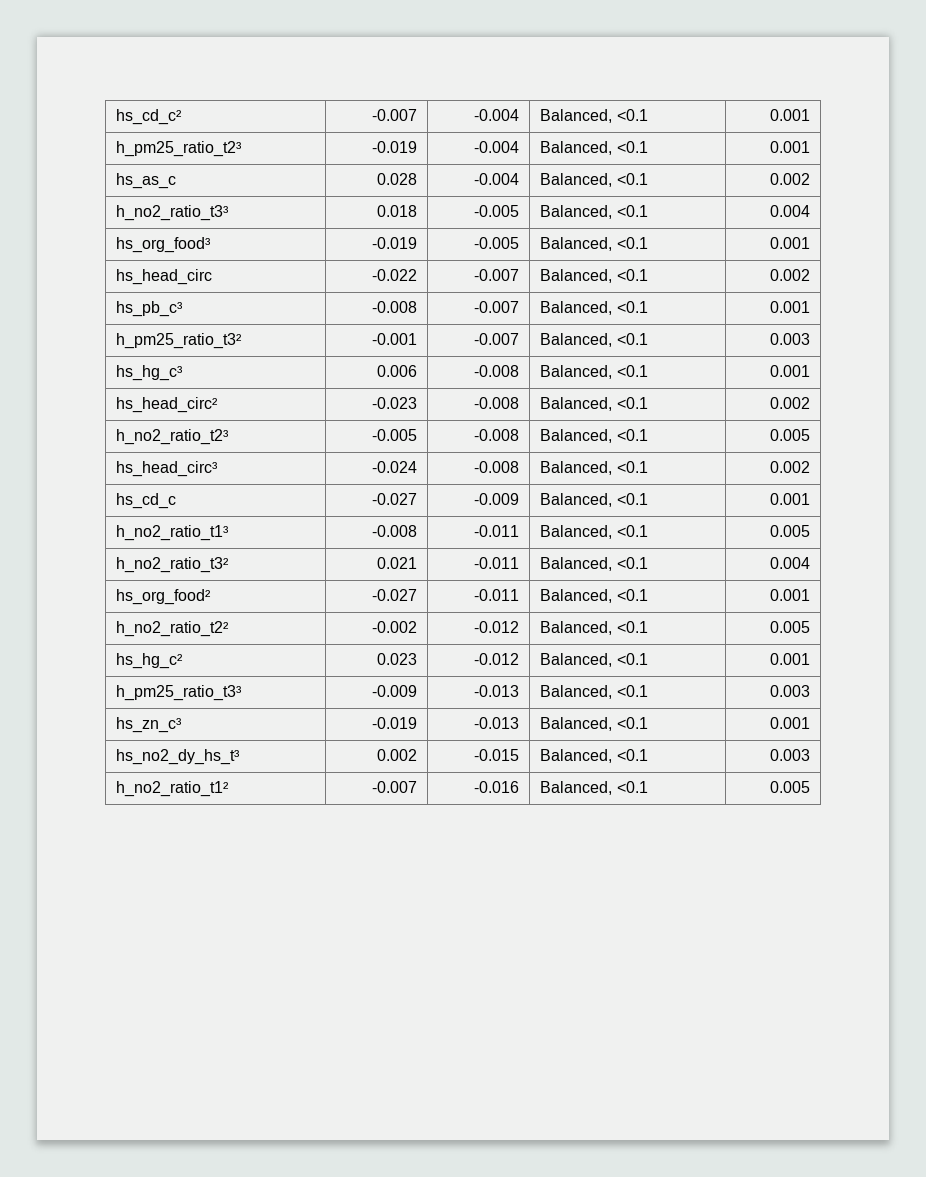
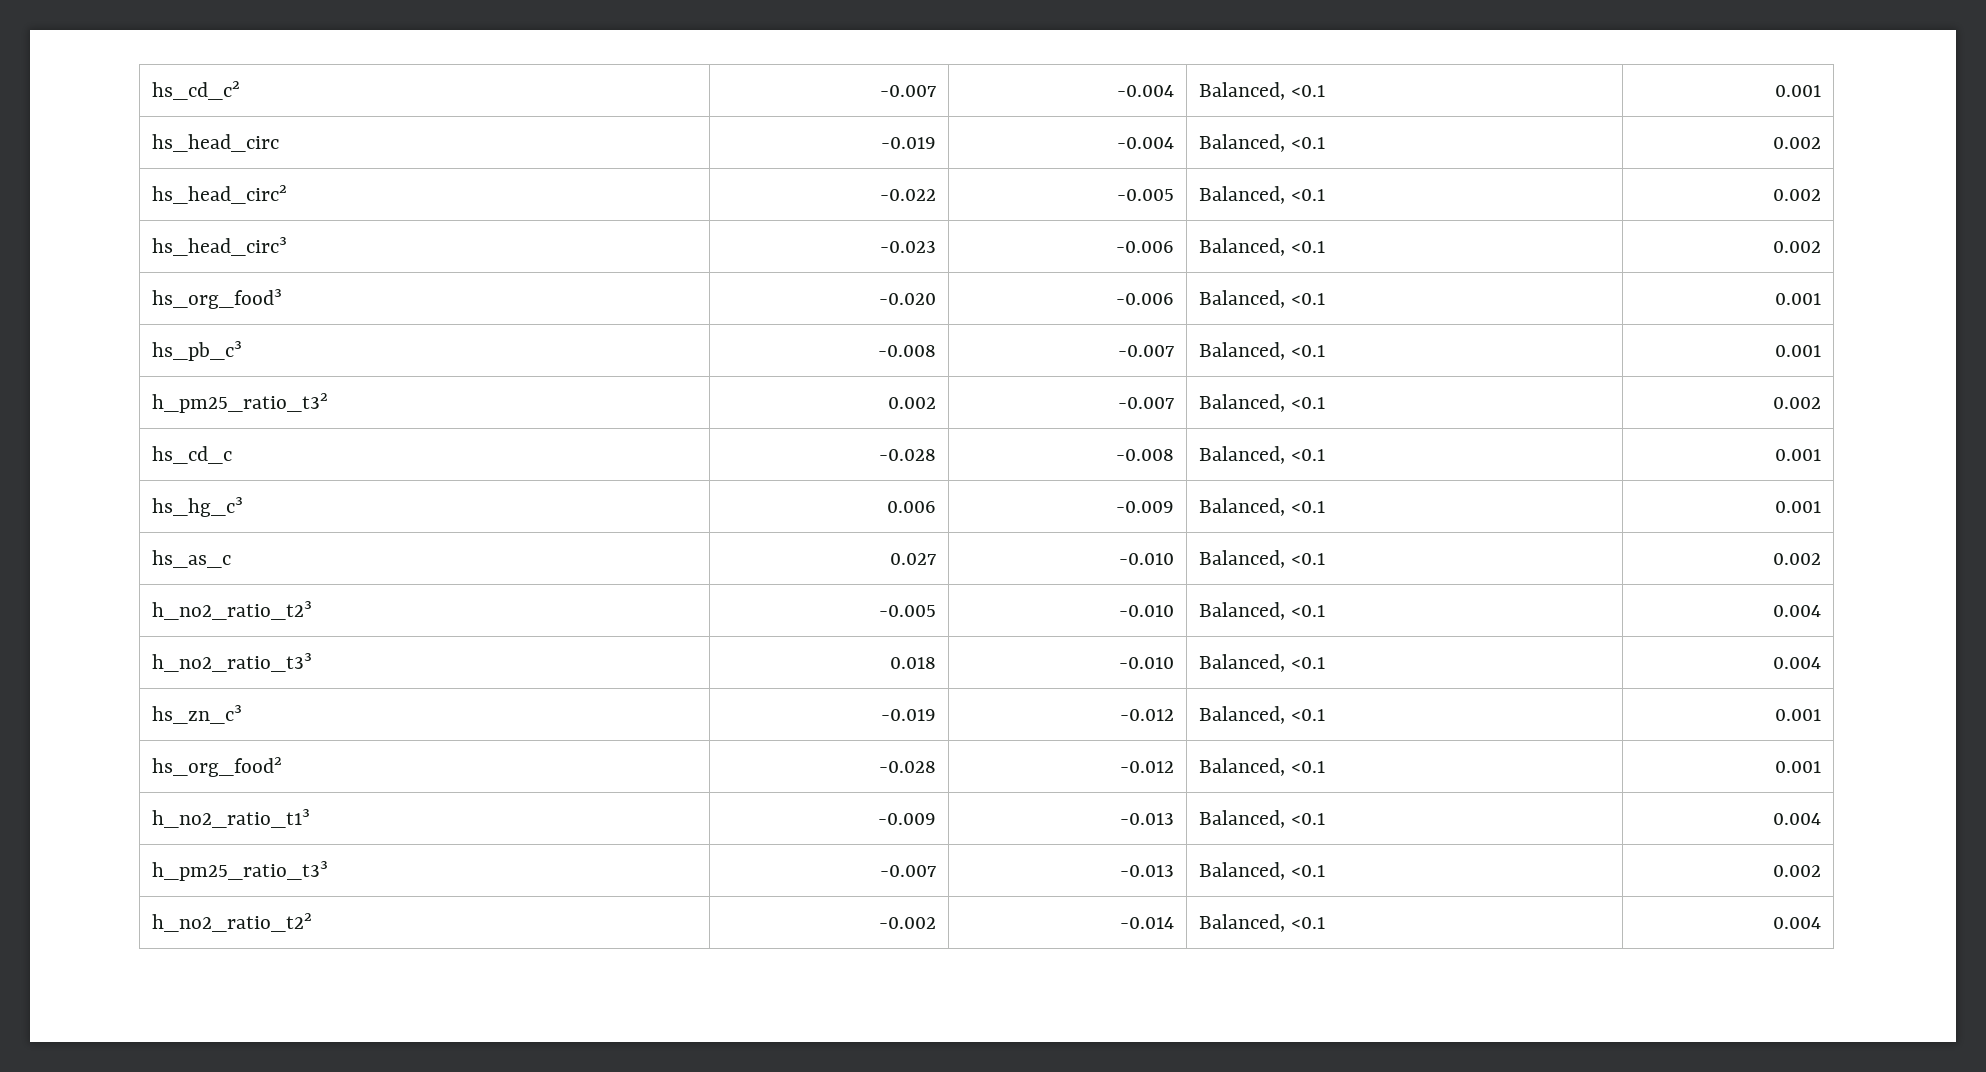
- h_pm25_ratio_t2³ | -0.019 | -0.004 | Balanced, <0.1 | 0.001
- hs_as_c | 0.028 | -0.004 | Balanced, <0.1 | 0.002
- h_no2_ratio_t3³ | 0.018 | -0.005 | Balanced, <0.1 | 0.004
+ hs_head_circ | -0.019 | -0.004 | Balanced, <0.1 | 0.002
+ hs_head_circ² | -0.022 | -0.005 | Balanced, <0.1 | 0.002
+ hs_head_circ³ | -0.023 | -0.006 | Balanced, <0.1 | 0.002
- hs_org_food³ | -0.019 | -0.005 | Balanced, <0.1 | 0.001
- hs_head_circ | -0.022 | -0.007 | Balanced, <0.1 | 0.002
+ hs_org_food³ | -0.020 | -0.006 | Balanced, <0.1 | 0.001
- h_pm25_ratio_t3² | -0.001 | -0.007 | Balanced, <0.1 | 0.003
- hs_hg_c³ | 0.006 | -0.008 | Balanced, <0.1 | 0.001
+ h_pm25_ratio_t3² | 0.002 | -0.007 | Balanced, <0.1 | 0.002
+ hs_cd_c | -0.028 | -0.008 | Balanced, <0.1 | 0.001
- hs_head_circ² | -0.023 | -0.008 | Balanced, <0.1 | 0.002
+ hs_hg_c³ | 0.006 | -0.009 | Balanced, <0.1 | 0.001
+ hs_as_c | 0.027 | -0.010 | Balanced, <0.1 | 0.002
- h_no2_ratio_t2³ | -0.005 | -0.008 | Balanced, <0.1 | 0.005
- hs_head_circ³ | -0.024 | -0.008 | Balanced, <0.1 | 0.002
- hs_cd_c | -0.027 | -0.009 | Balanced, <0.1 | 0.001
- h_no2_ratio_t1³ | -0.008 | -0.011 | Balanced, <0.1 | 0.005
- h_no2_ratio_t3² | 0.021 | -0.011 | Balanced, <0.1 | 0.004
- hs_org_food² | -0.027 | -0.011 | Balanced, <0.1 | 0.001
- h_no2_ratio_t2² | -0.002 | -0.012 | Balanced, <0.1 | 0.005
- hs_hg_c² | 0.023 | -0.012 | Balanced, <0.1 | 0.001
- h_pm25_ratio_t3³ | -0.009 | -0.013 | Balanced, <0.1 | 0.003
- hs_zn_c³ | -0.019 | -0.013 | Balanced, <0.1 | 0.001
- hs_no2_dy_hs_t³ | 0.002 | -0.015 | Balanced, <0.1 | 0.003
- h_no2_ratio_t1² | -0.007 | -0.016 | Balanced, <0.1 | 0.005
+ h_no2_ratio_t2³ | -0.005 | -0.010 | Balanced, <0.1 | 0.004
+ h_no2_ratio_t3³ | 0.018 | -0.010 | Balanced, <0.1 | 0.004
+ hs_zn_c³ | -0.019 | -0.012 | Balanced, <0.1 | 0.001
+ hs_org_food² | -0.028 | -0.012 | Balanced, <0.1 | 0.001
+ h_no2_ratio_t1³ | -0.009 | -0.013 | Balanced, <0.1 | 0.004
+ h_pm25_ratio_t3³ | -0.007 | -0.013 | Balanced, <0.1 | 0.002
+ h_no2_ratio_t2² | -0.002 | -0.014 | Balanced, <0.1 | 0.004

